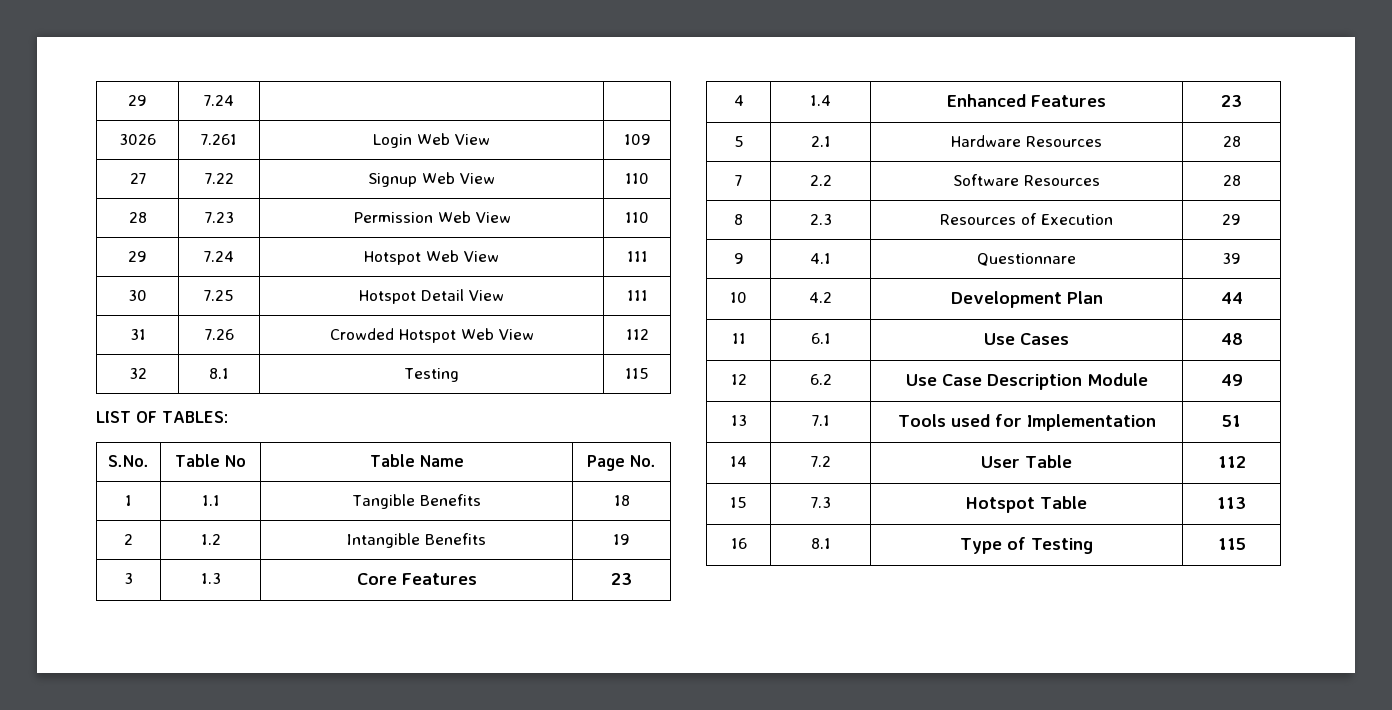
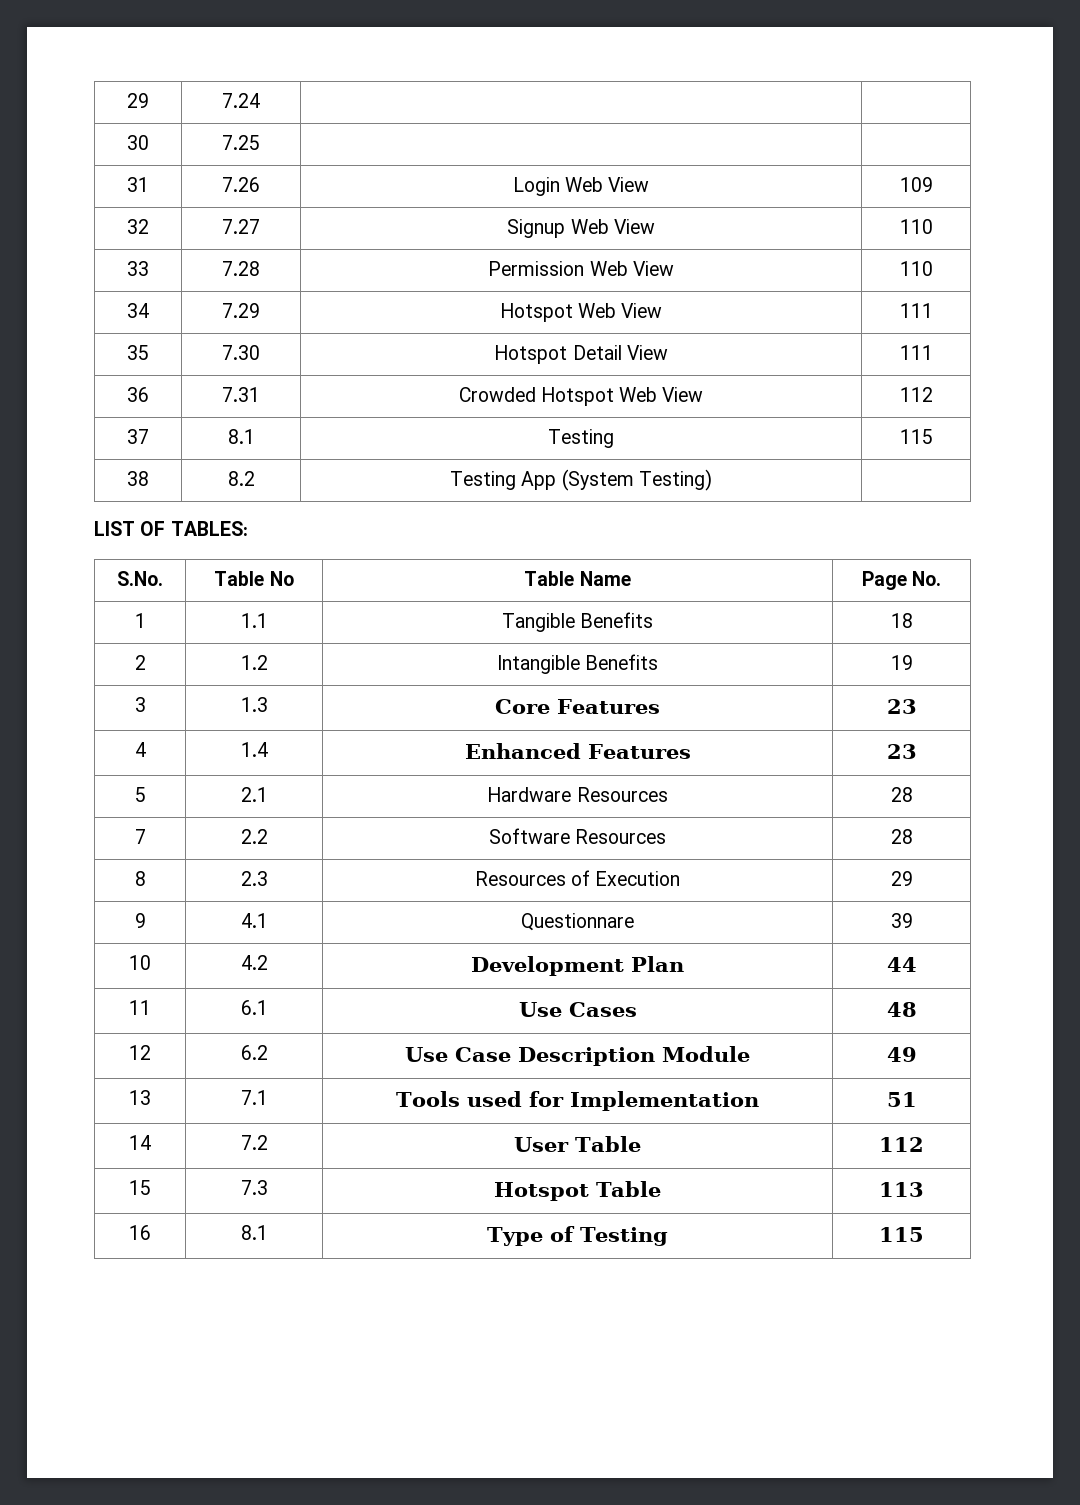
- 3026 | 7.261 | Login Web View | 109
+ 30 | 7.25 | |
+ 31 | 7.26 | Login Web View | 109
- 27 | 7.22 | Signup Web View | 110
+ 32 | 7.27 | Signup Web View | 110
- 28 | 7.23 | Permission Web View | 110
+ 33 | 7.28 | Permission Web View | 110
- 29 | 7.24 | Hotspot Web View | 111
+ 34 | 7.29 | Hotspot Web View | 111
- 30 | 7.25 | Hotspot Detail View | 111
+ 35 | 7.30 | Hotspot Detail View | 111
- 31 | 7.26 | Crowded Hotspot Web View | 112
+ 36 | 7.31 | Crowded Hotspot Web View | 112
- 32 | 8.1 | Testing | 115
+ 37 | 8.1 | Testing | 115
+ 38 | 8.2 | Testing App (System Testing) |

